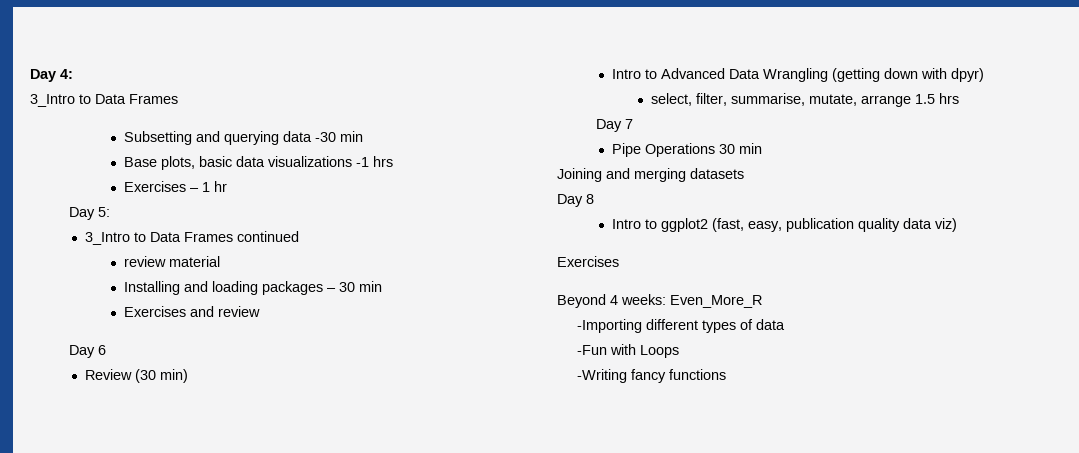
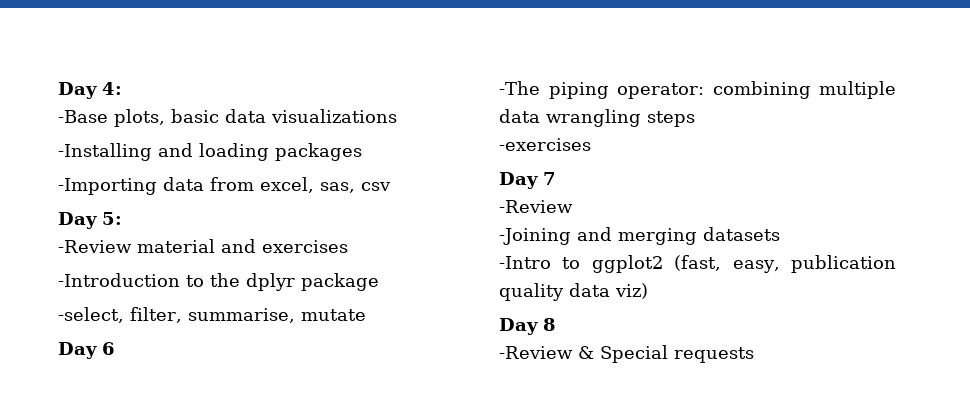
  Day 4:
- 3_Intro to Data Frames
- Subsetting and querying data -30 min
- Base plots, basic data visualizations -1 hrs
- Exercises – 1 hr
+ -Base plots, basic data visualizations
+ -Installing and loading packages
+ -Importing data from excel, sas, csv
  Day 5:
- 3_Intro to Data Frames continued
- review material
- Installing and loading packages – 30 min
- Exercises and review
+ -Review material and exercises
+ -Introduction to the dplyr package
+ -select, filter, summarise, mutate
  Day 6
- Review (30 min)
- Intro to Advanced Data Wrangling (getting down with dpyr)
- select, filter, summarise, mutate, arrange 1.5 hrs
+ -The piping operator: combining multiple data wrangling steps
+ -exercises
  Day 7
- Pipe Operations 30 min
- Joining and merging datasets
+ -Review
+ -Joining and merging datasets
+ -Intro to ggplot2 (fast, easy, publication quality data viz)
  Day 8
- Intro to ggplot2 (fast, easy, publication quality data viz)
- Exercises
- Beyond 4 weeks: Even_More_R
- -Importing different types of data
- -Fun with Loops
- -Writing fancy functions
+ -Review & Special requests

